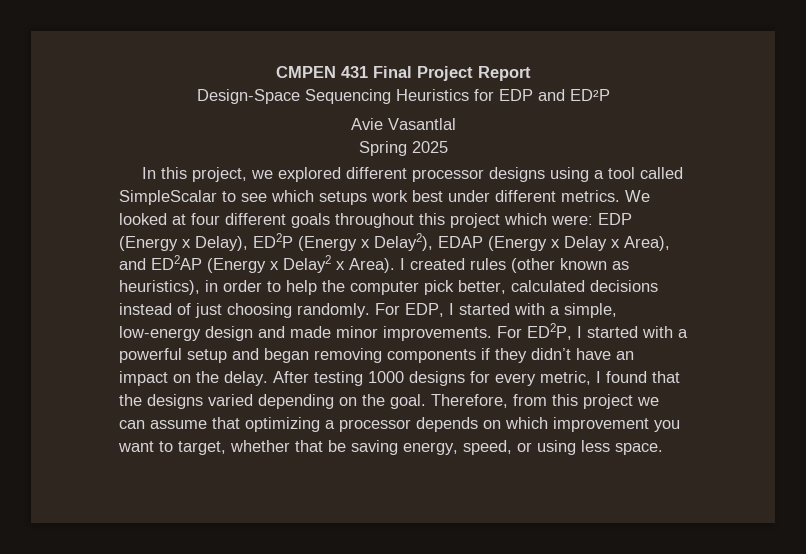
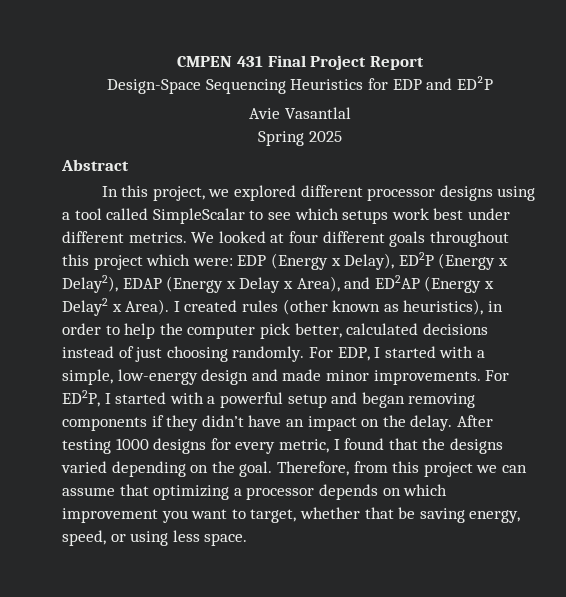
+ Abstract

